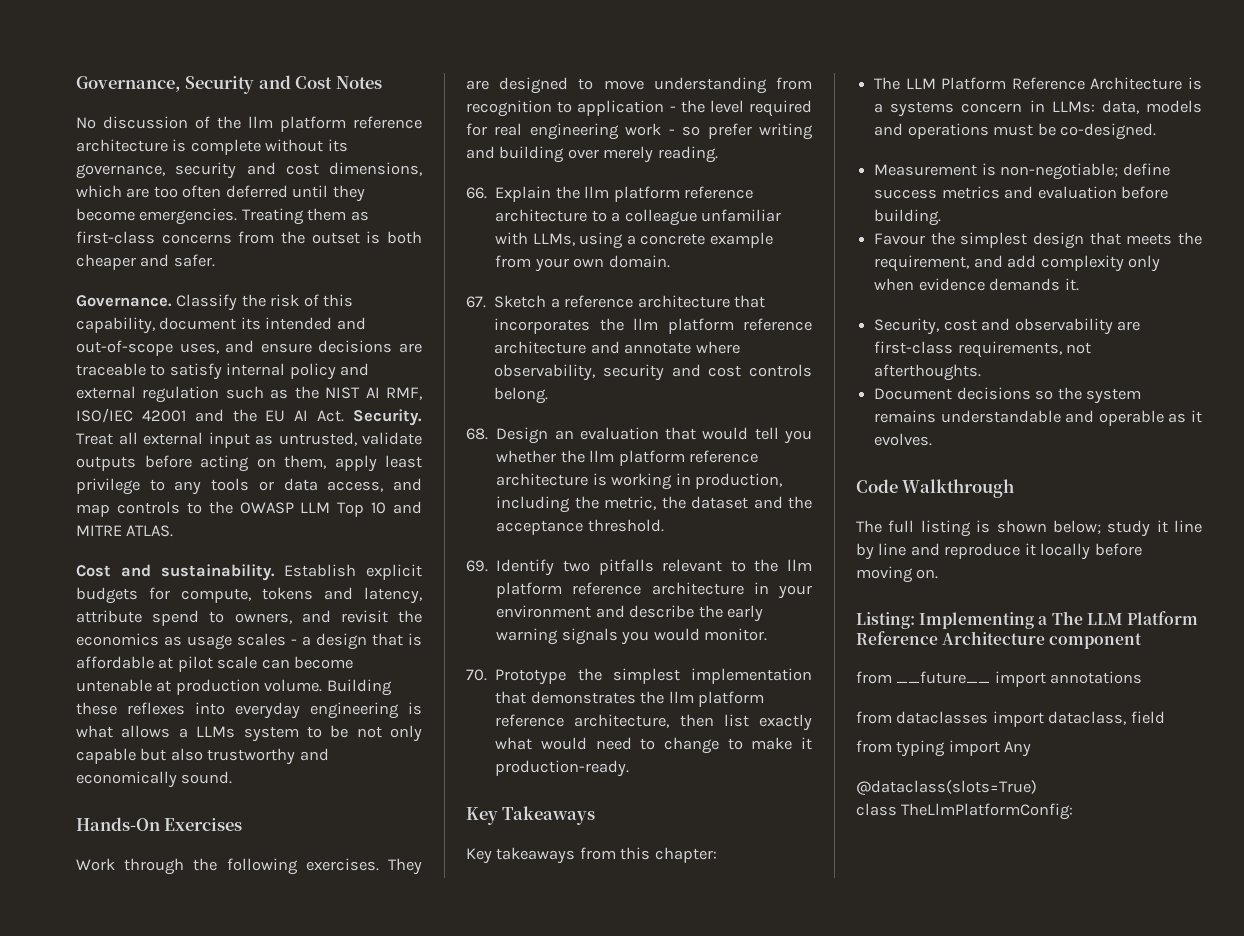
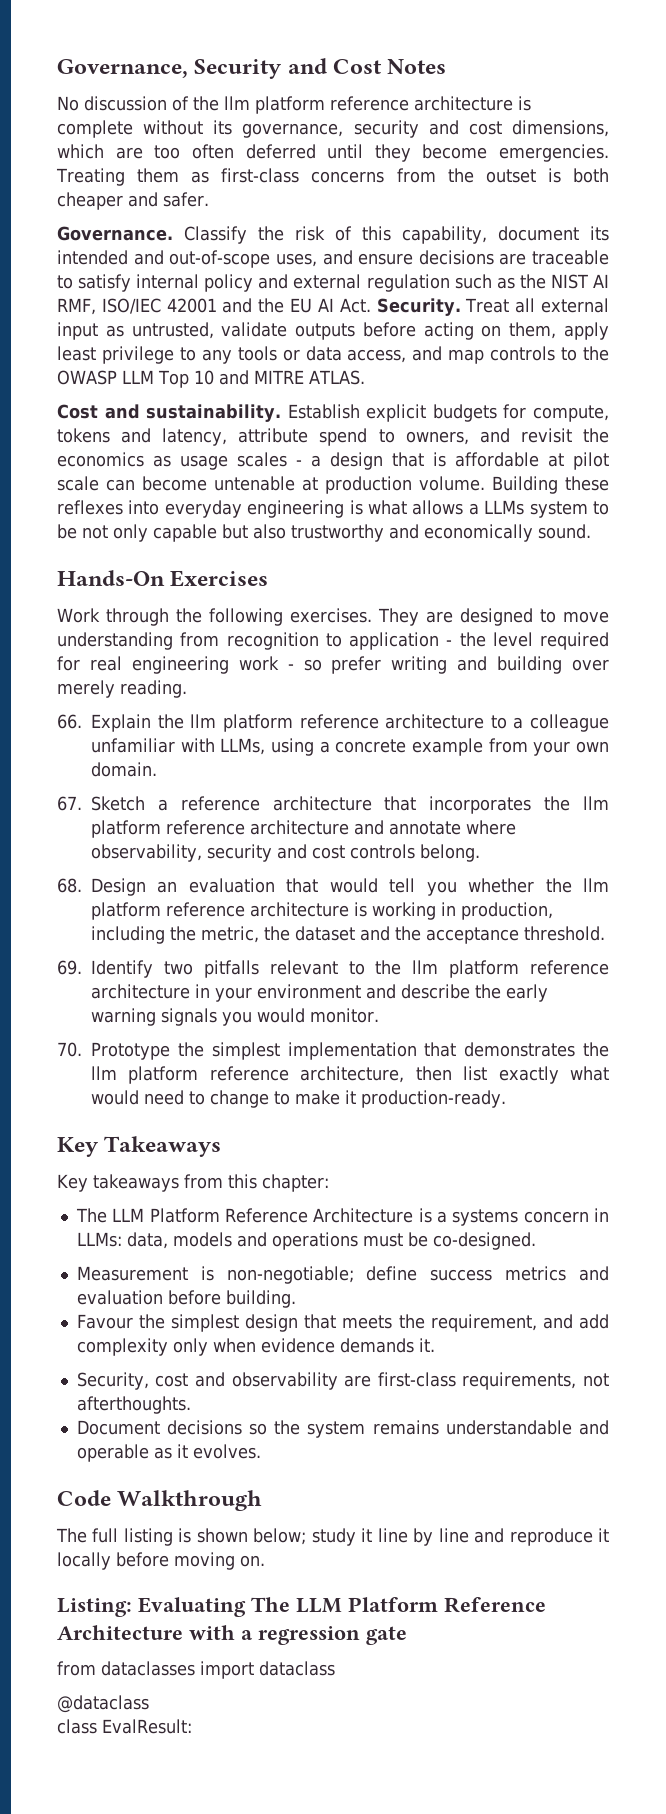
- Listing: Implementing a The LLM Platform Reference Architecture component
- from __future__ import annotations
- from dataclasses import dataclass, field
- from typing import Any
- @dataclass(slots=True)
+ Listing: Evaluating The LLM Platform Reference Architecture with a regression gate
+ from dataclasses import dataclass
+ @dataclass
- class TheLlmPlatformConfig:
+ class EvalResult:

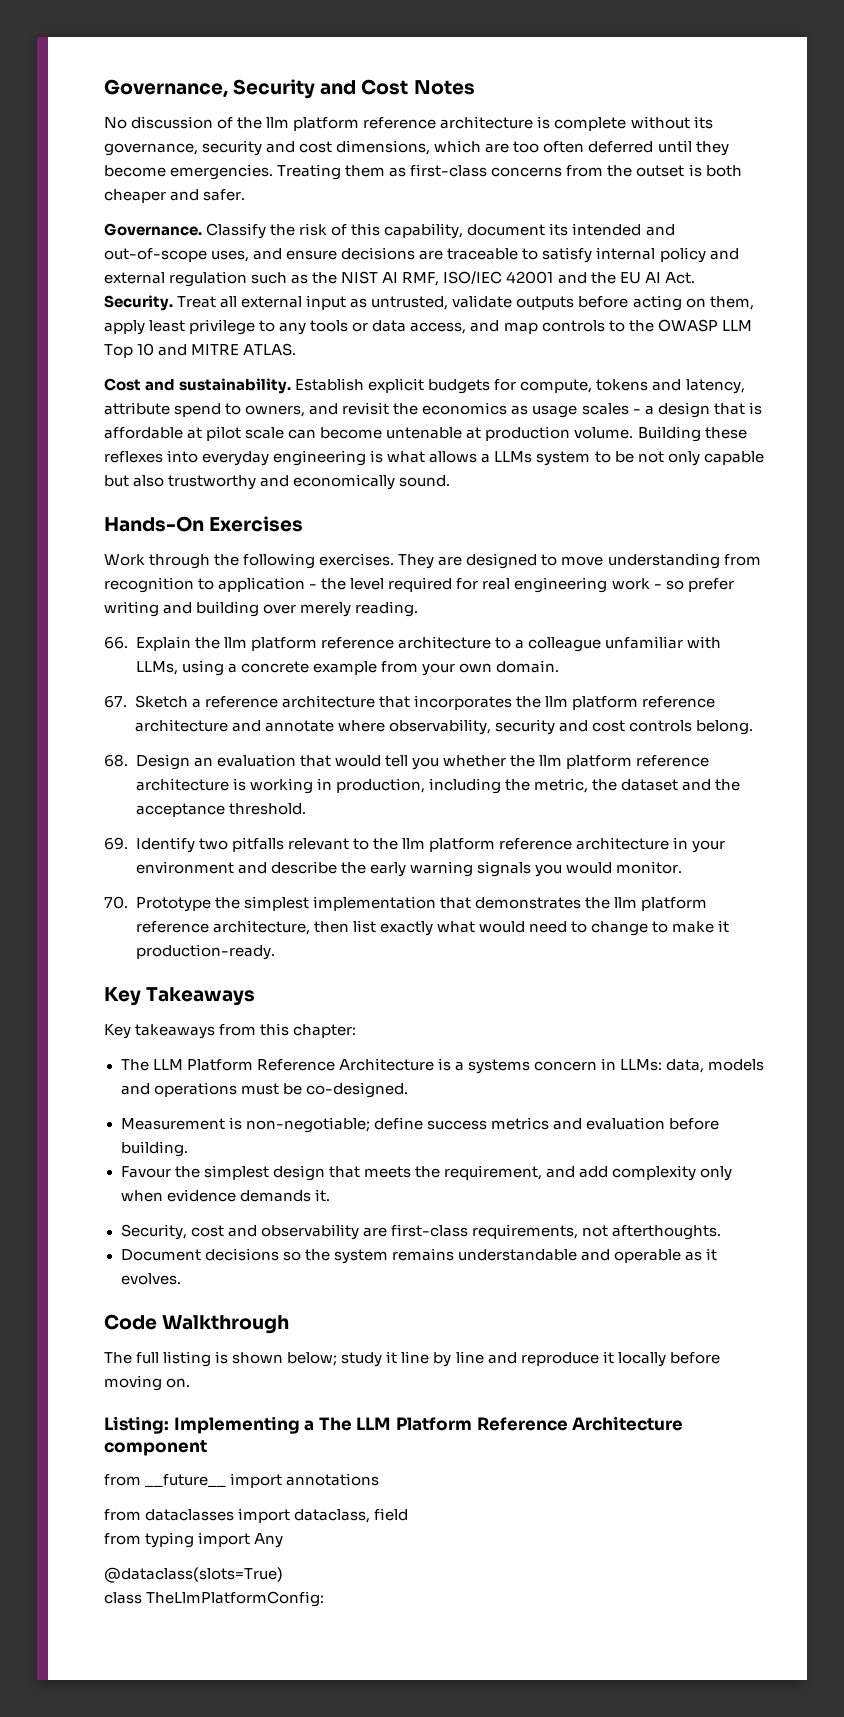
- Listing: Evaluating The LLM Platform Reference Architecture with a regression gate
- from dataclasses import dataclass
- @dataclass
+ Listing: Implementing a The LLM Platform Reference Architecture component
+ from __future__ import annotations
+ from dataclasses import dataclass, field
+ from typing import Any
+ @dataclass(slots=True)
- class EvalResult:
+ class TheLlmPlatformConfig:

